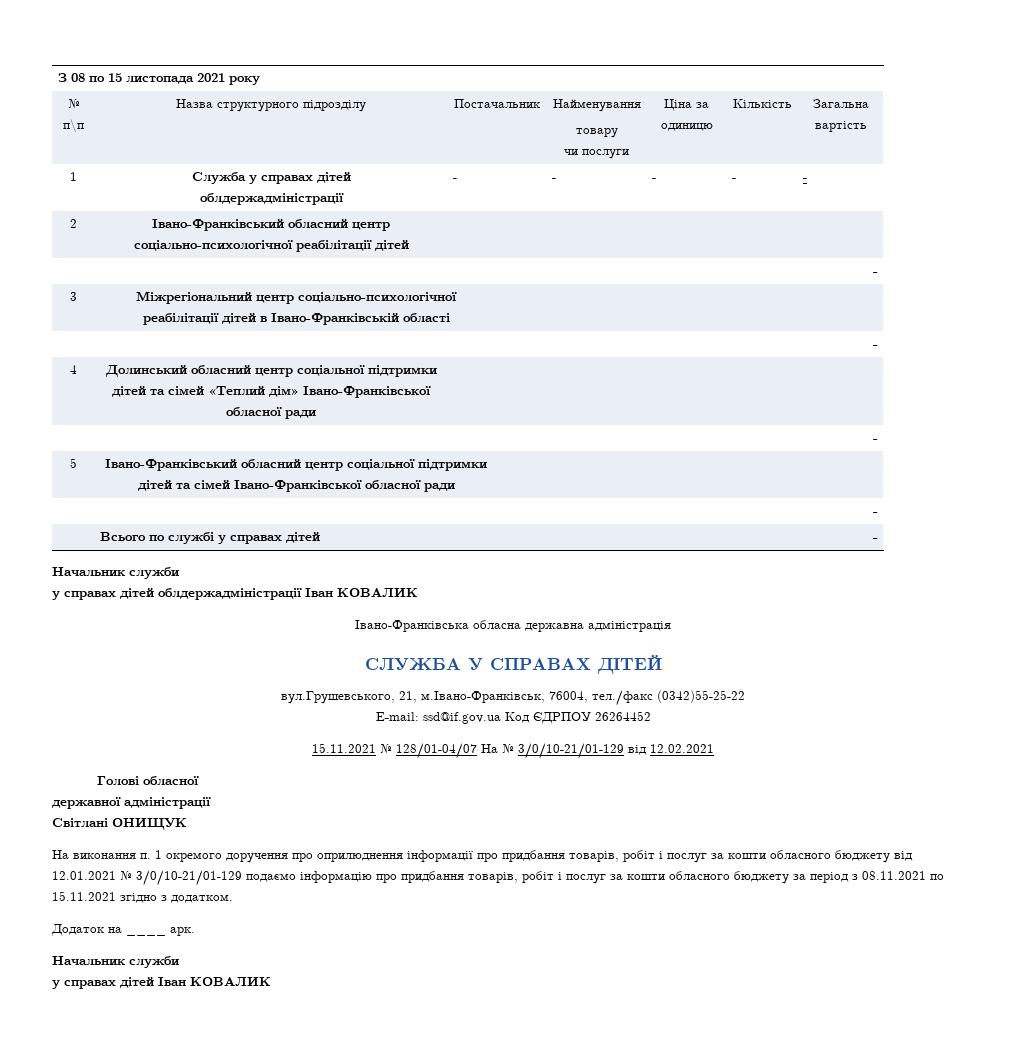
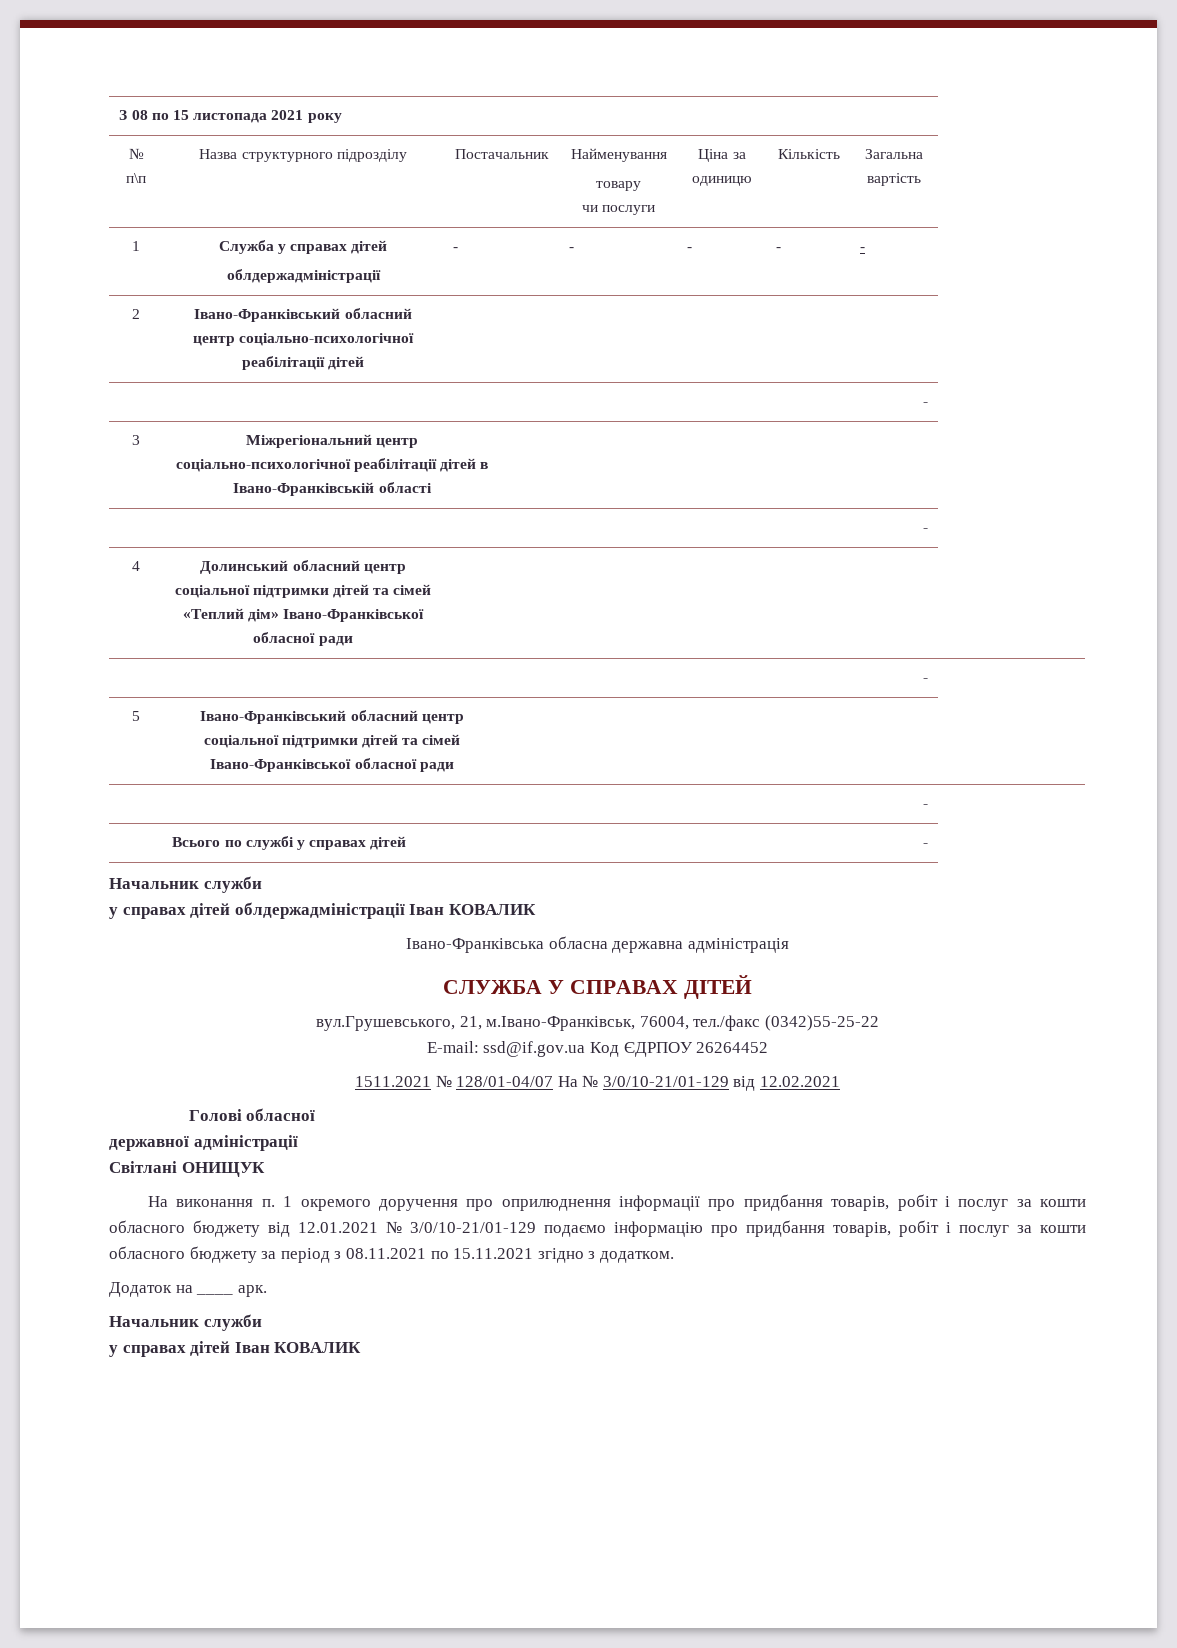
- 15.11.2021 № 128/01-04/07 На № 3/0/10-21/01-129 від 12.02.2021
+ 1511.2021 № 128/01-04/07 На № 3/0/10-21/01-129 від 12.02.2021

